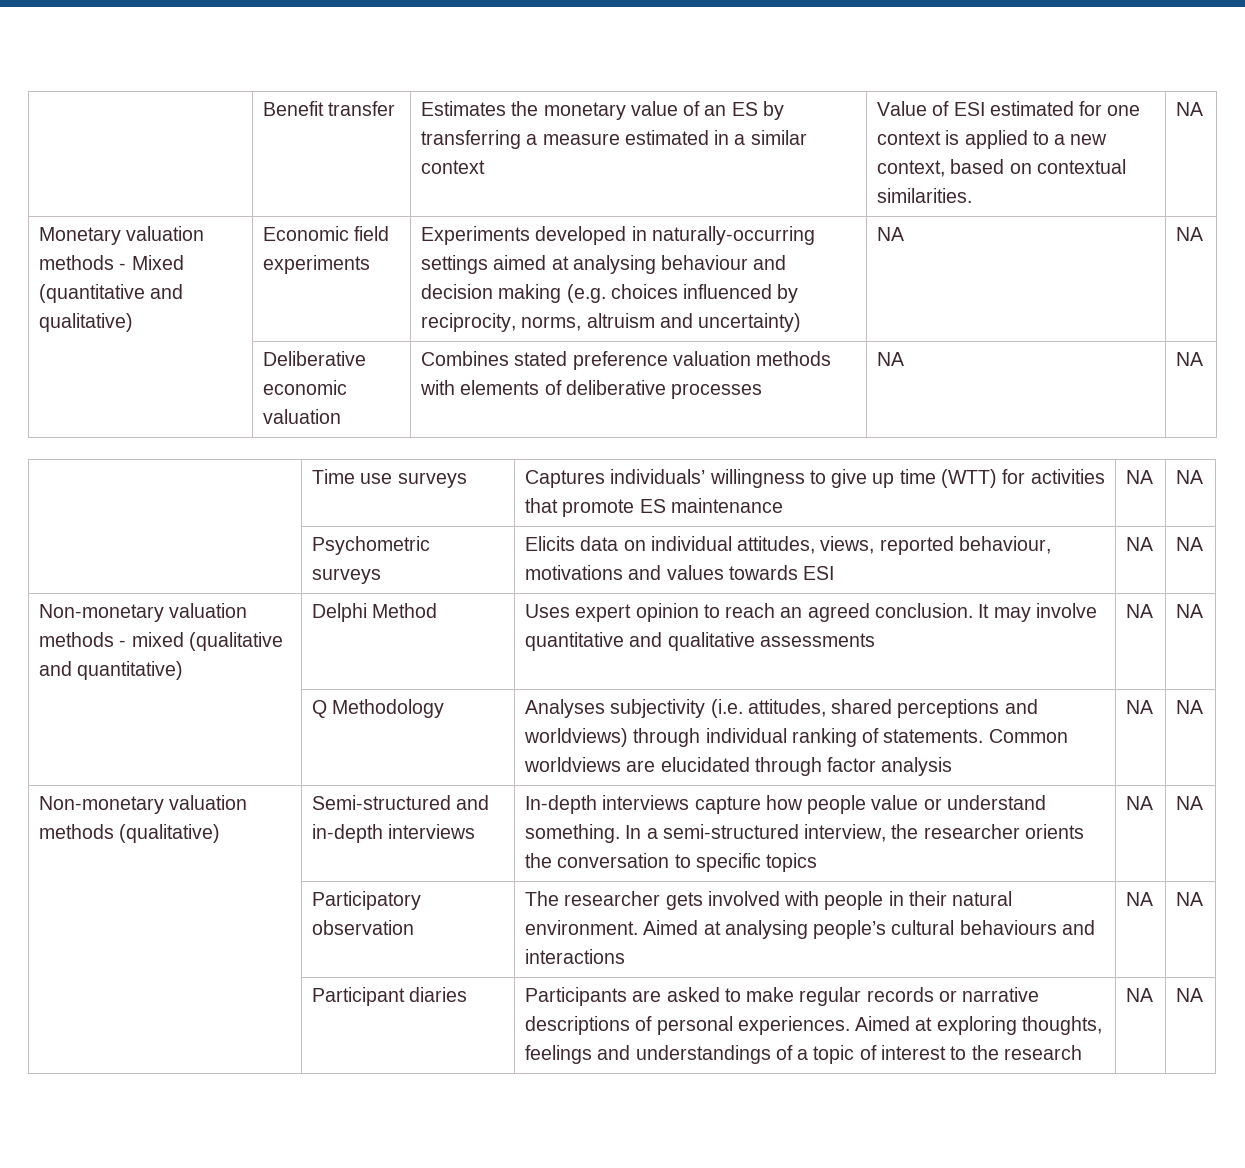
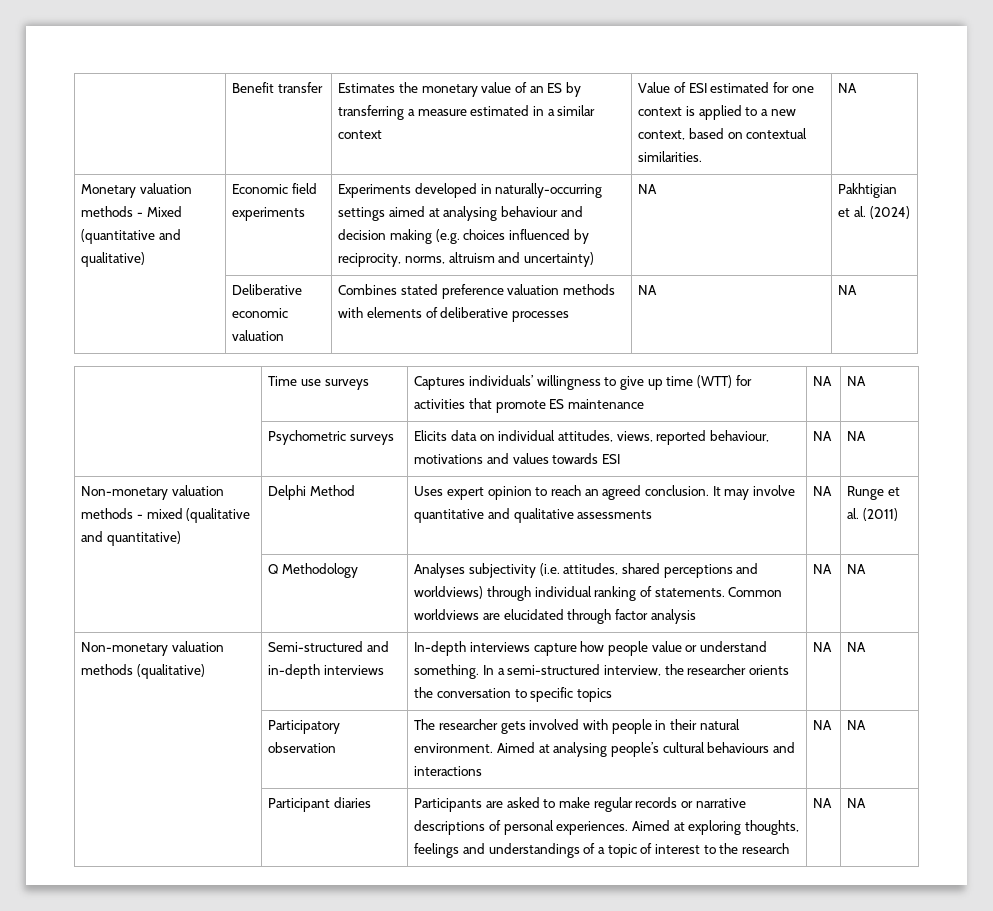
- Monetary valuation methods - Mixed (quantitative and qualitative) | Economic field experiments | Experiments developed in naturally-occurring settings aimed at analysing behaviour and decision making (e.g. choices influenced by reciprocity, norms, altruism and uncertainty) | NA | NA
+ Monetary valuation methods - Mixed (quantitative and qualitative) | Economic field experiments | Experiments developed in naturally-occurring settings aimed at analysing behaviour and decision making (e.g. choices influenced by reciprocity, norms, altruism and uncertainty) | NA | Pakhtigian et al. (2024)
- Non-monetary valuation methods - mixed (qualitative and quantitative) | Delphi Method | Uses expert opinion to reach an agreed conclusion. It may involve quantitative and qualitative assessments | NA | NA
+ Non-monetary valuation methods - mixed (qualitative and quantitative) | Delphi Method | Uses expert opinion to reach an agreed conclusion. It may involve quantitative and qualitative assessments | NA | Runge et al. (2011)

